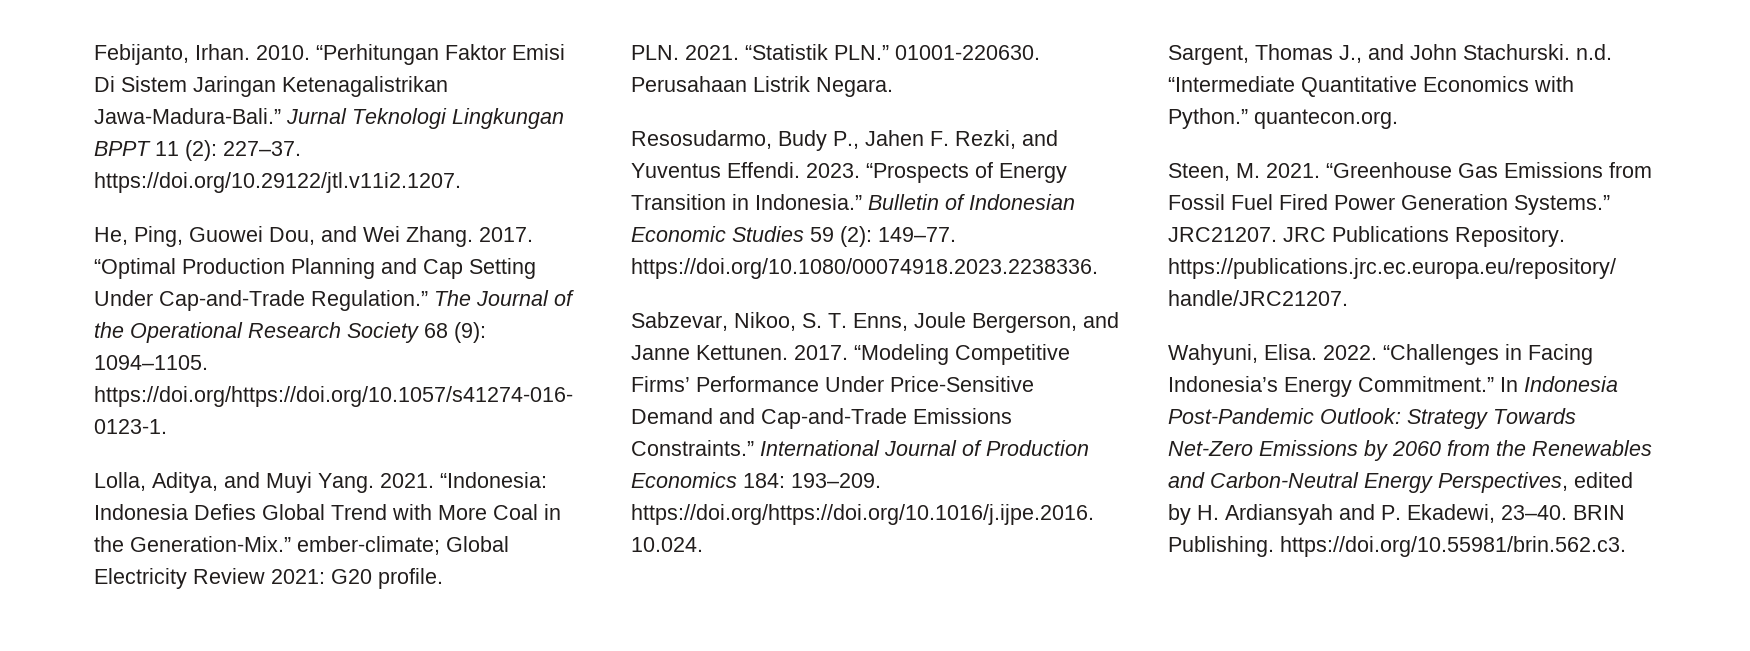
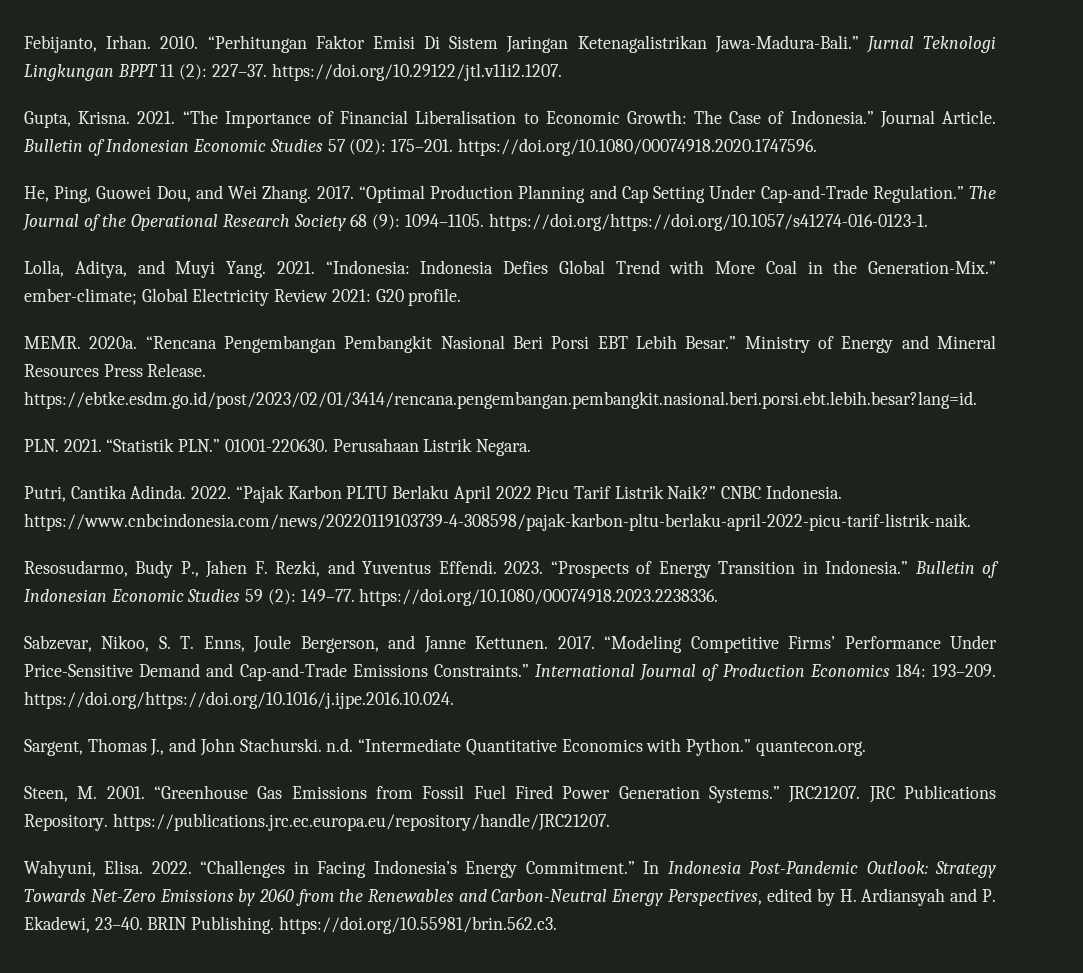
+ Gupta, Krisna. 2021. “The Importance of Financial Liberalisation to Economic Growth: The Case of Indonesia.” Journal Article. Bulletin of Indonesian Economic Studies 57 (02): 175–201. https://doi.org/10.1080/00074918.2020.1747596.
+ MEMR. 2020a. “Rencana Pengembangan Pembangkit Nasional Beri Porsi EBT Lebih Besar.” Ministry of Energy and Mineral Resources Press Release. https://ebtke.esdm.go.id/post/2023/02/01/3414/rencana.pengembangan.pembangkit.nasional.beri.porsi.ebt.lebih.besar?lang=id.
+ Putri, Cantika Adinda. 2022. “Pajak Karbon PLTU Berlaku April 2022 Picu Tarif Listrik Naik?” CNBC Indonesia. https://www.cnbcindonesia.com/news/20220119103739-4-308598/pajak-karbon-pltu-berlaku-april-2022-picu-tarif-listrik-naik.
- Steen, M. 2021.
+ Steen, M. 2001.

